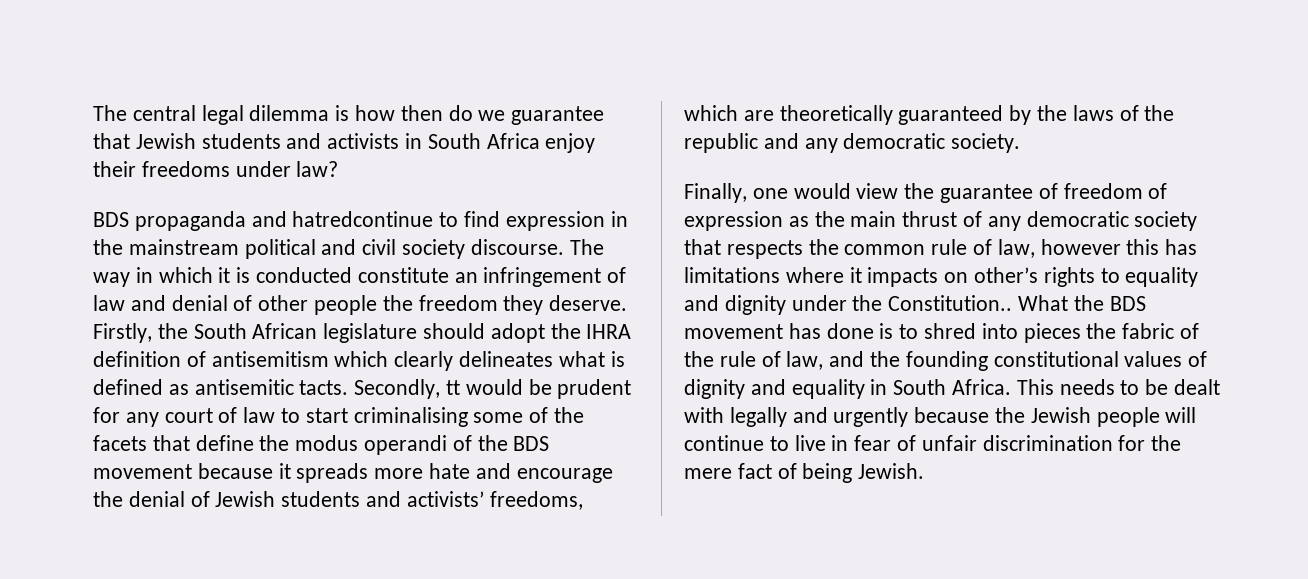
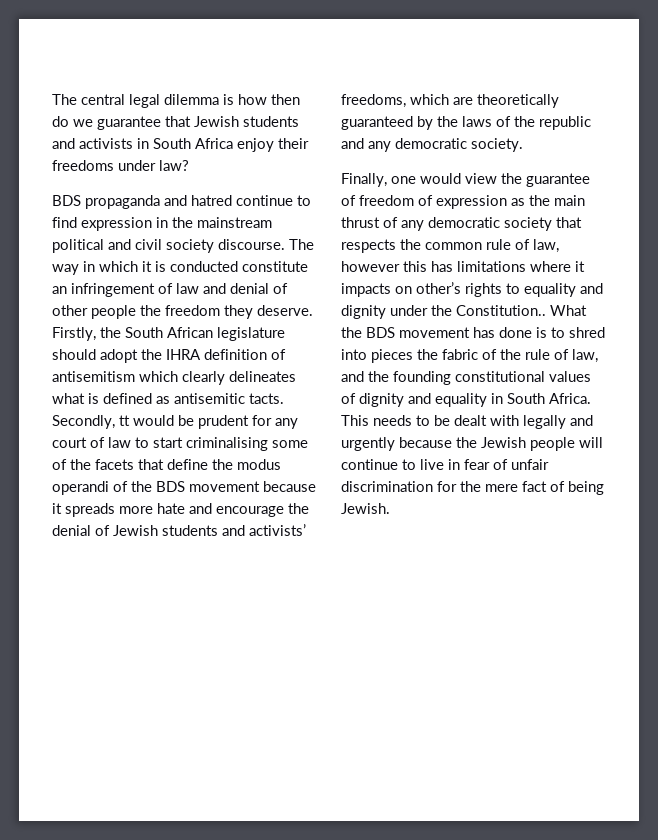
- BDS propaganda and hatredcontinue to find expression in the mainstream political and civil society discourse.
+ BDS propaganda and hatred continue to find expression in the mainstream political and civil society discourse.

